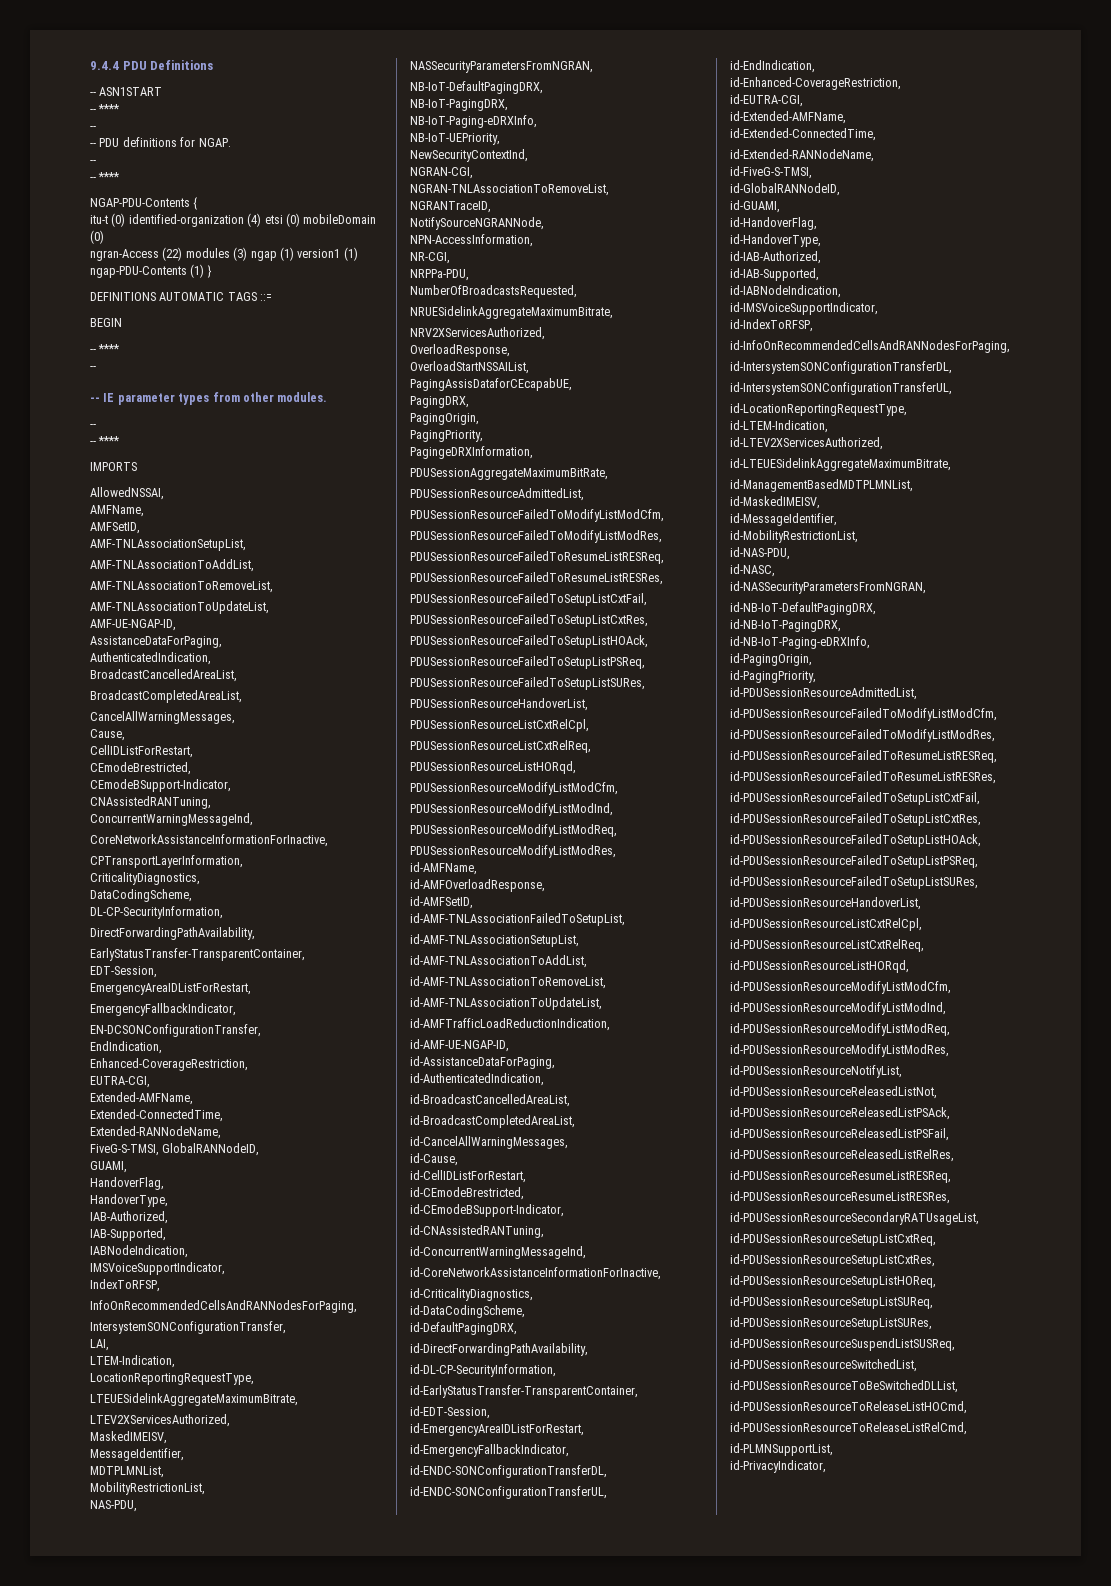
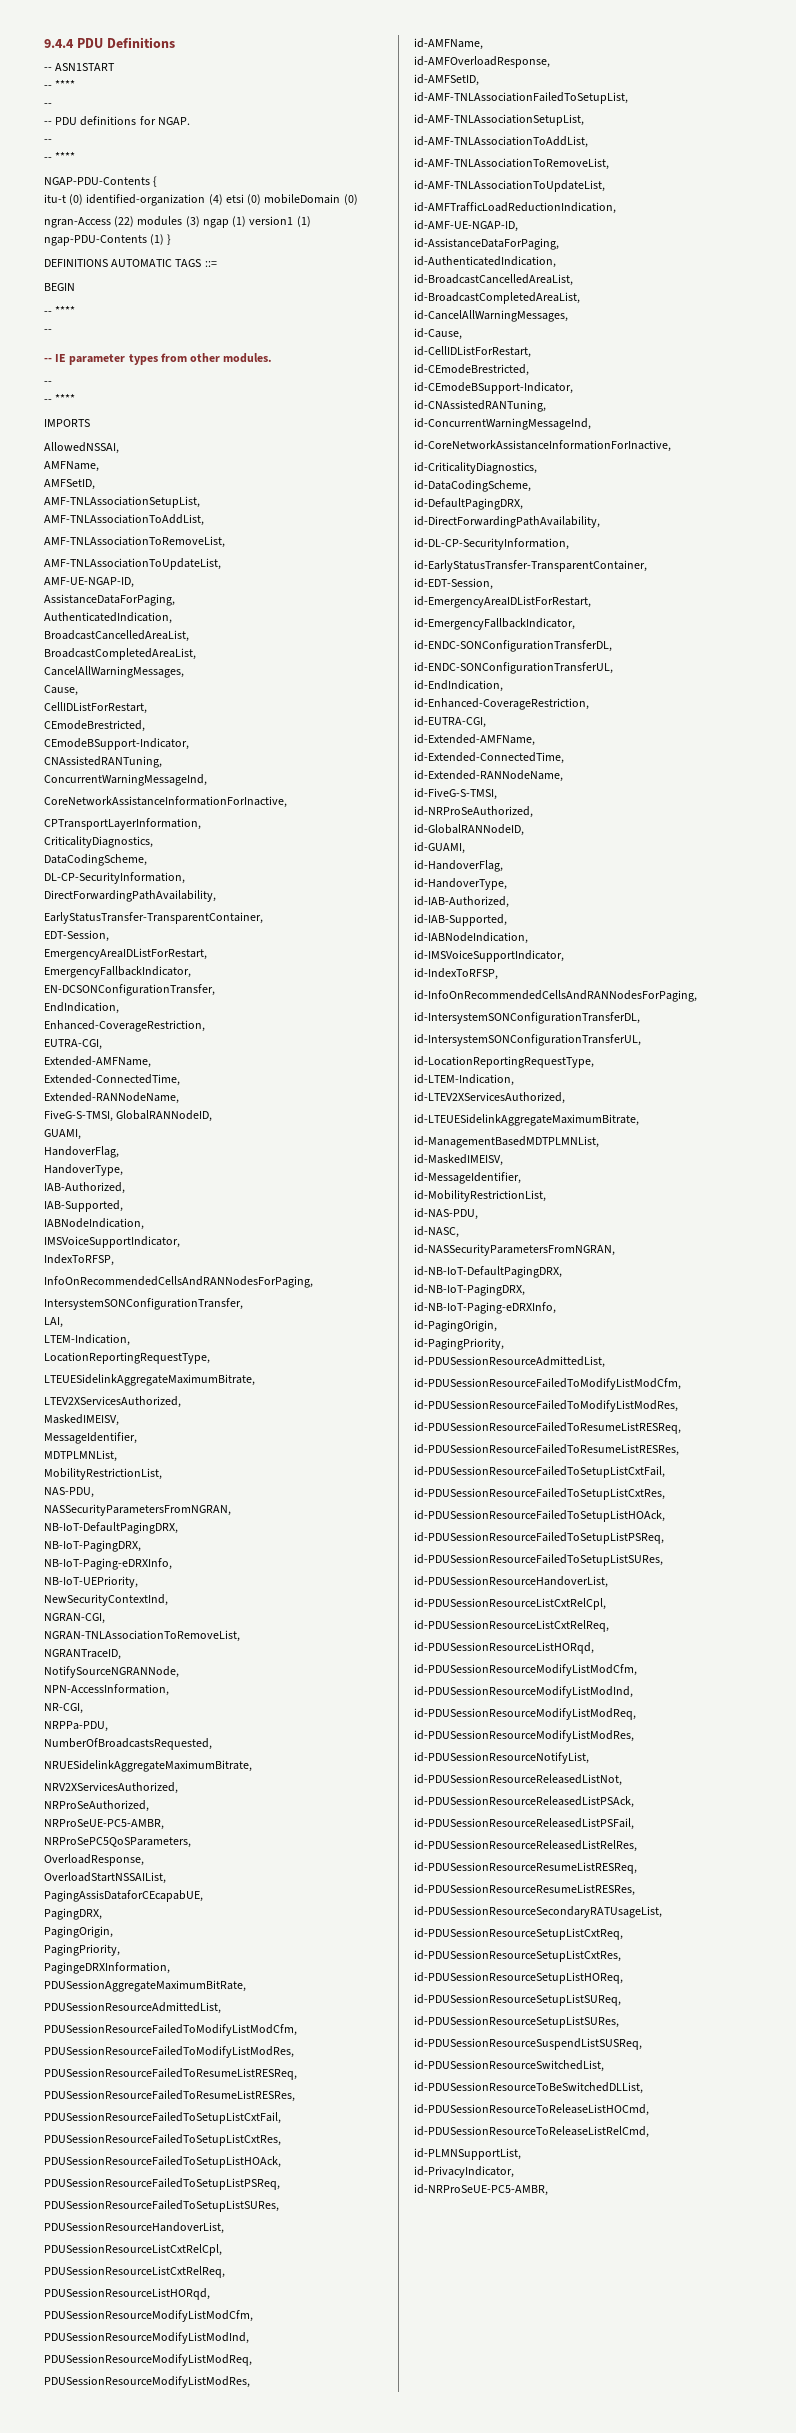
+ NRProSeAuthorized,
+ NRProSeUE-PC5-AMBR,
+ NRProSePC5QoSParameters,
+ id-NRProSeAuthorized,
+ id-NRProSeUE-PC5-AMBR,

